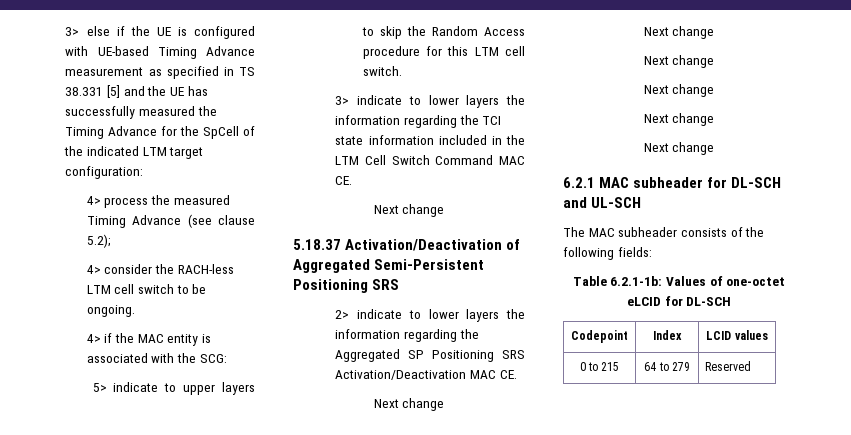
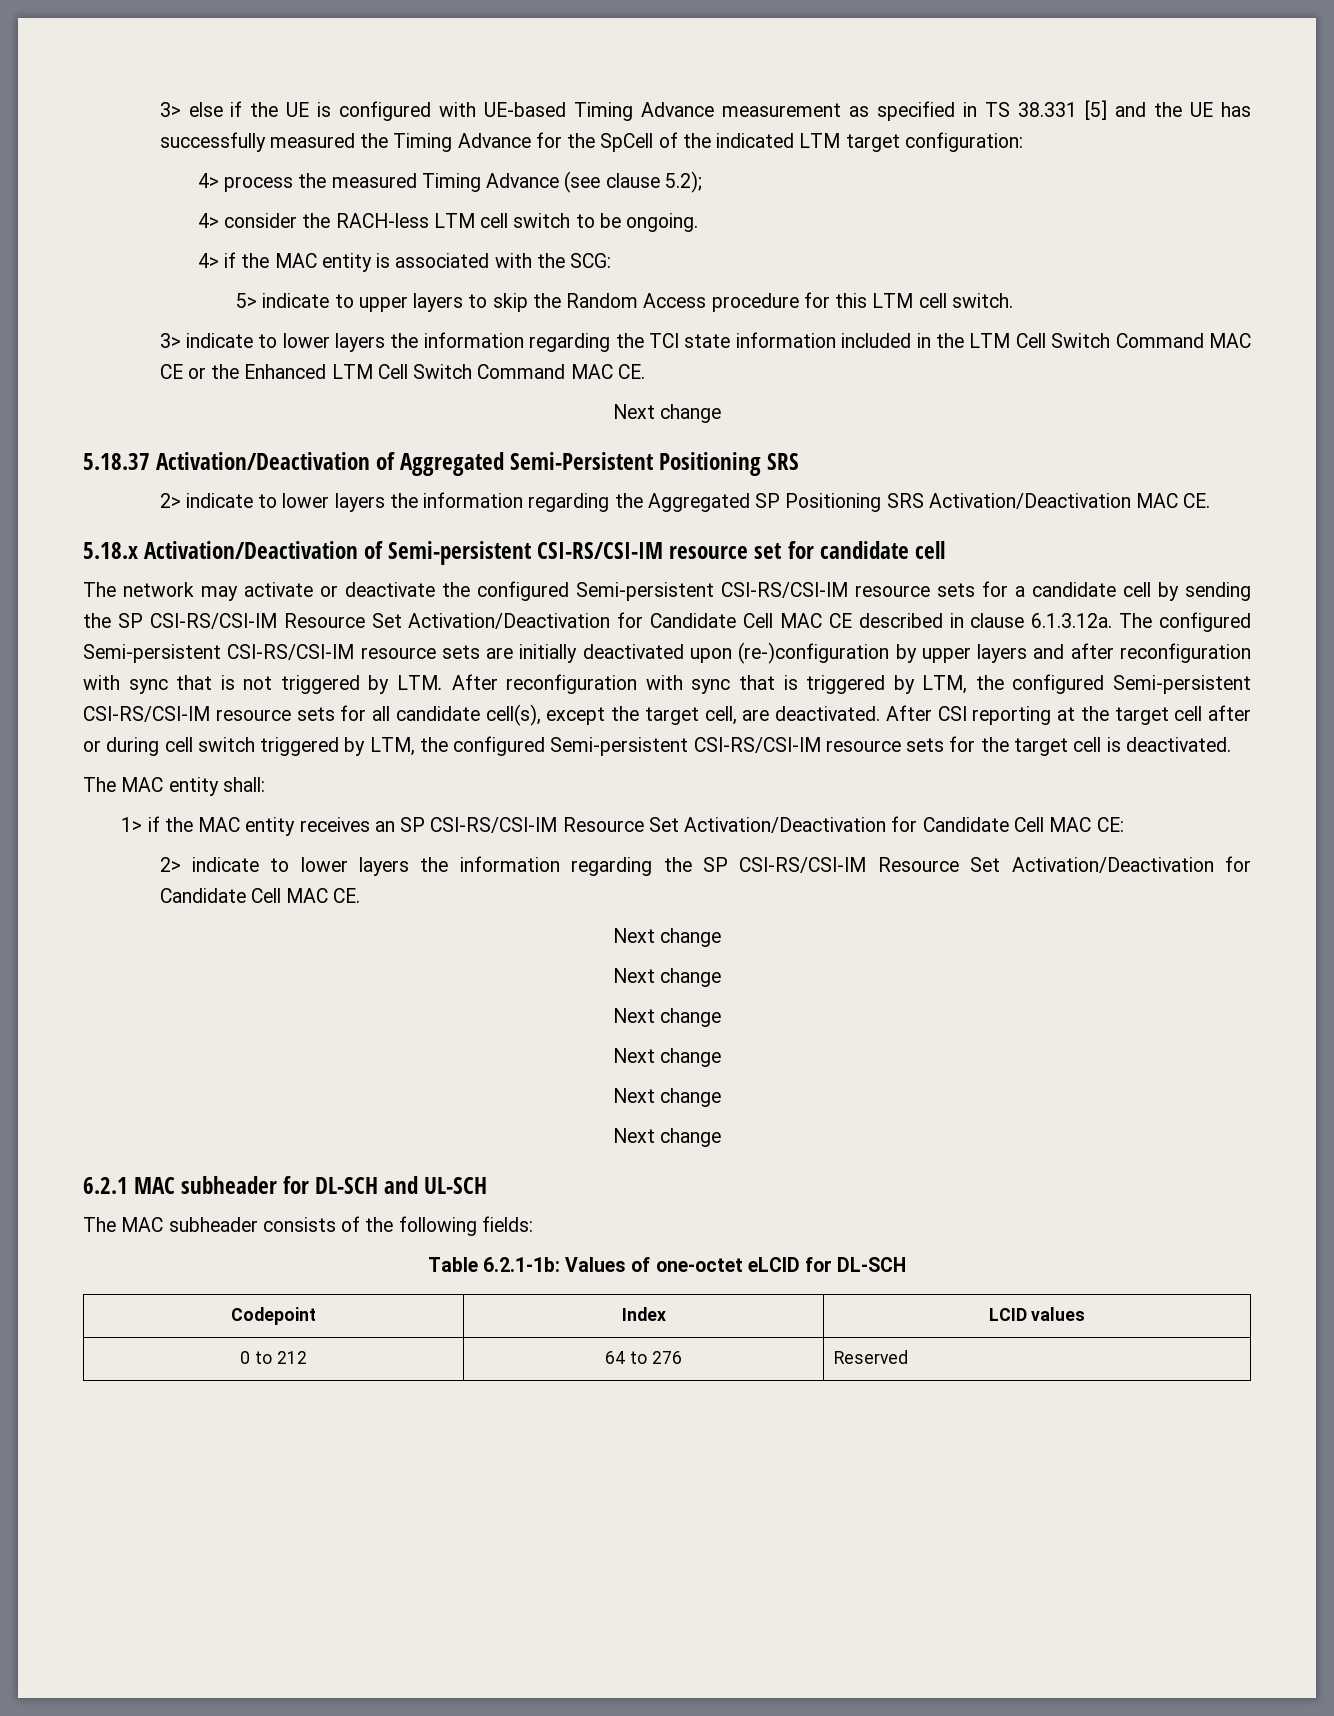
- 3> indicate to lower layers the information regarding the TCI state information included in the LTM Cell Switch Command MAC CE.
+ 3> indicate to lower layers the information regarding the TCI state information included in the LTM Cell Switch Command MAC CE or the Enhanced LTM Cell Switch Command MAC CE.
+ 5.18.x Activation/Deactivation of Semi-persistent CSI-RS/CSI-IM resource set for candidate cell
+ The network may activate or deactivate the configured Semi-persistent CSI-RS/CSI-IM resource sets for a candidate cell by sending the SP CSI-RS/CSI-IM Resource Set Activation/Deactivation for Candidate Cell MAC CE described in clause 6.1.3.12a. The configured Semi-persistent CSI-RS/CSI-IM resource sets are initially deactivated upon (re-)configuration by upper layers and after reconfiguration with sync that is not triggered by LTM. After reconfiguration with sync that is triggered by LTM, the configured Semi-persistent CSI-RS/CSI-IM resource sets for all candidate cell(s), except the target cell, are deactivated. After CSI reporting at the target cell after or during cell switch triggered by LTM, the configured Semi-persistent CSI-RS/CSI-IM resource sets for the target cell is deactivated.
+ The MAC entity shall:
+ 1> if the MAC entity receives an SP CSI-RS/CSI-IM Resource Set Activation/Deactivation for Candidate Cell MAC CE:
+ 2> indicate to lower layers the information regarding the SP CSI-RS/CSI-IM Resource Set Activation/Deactivation for Candidate Cell MAC CE.
- 0 to 215 | 64 to 279 | Reserved
+ 0 to 212 | 64 to 276 | Reserved

